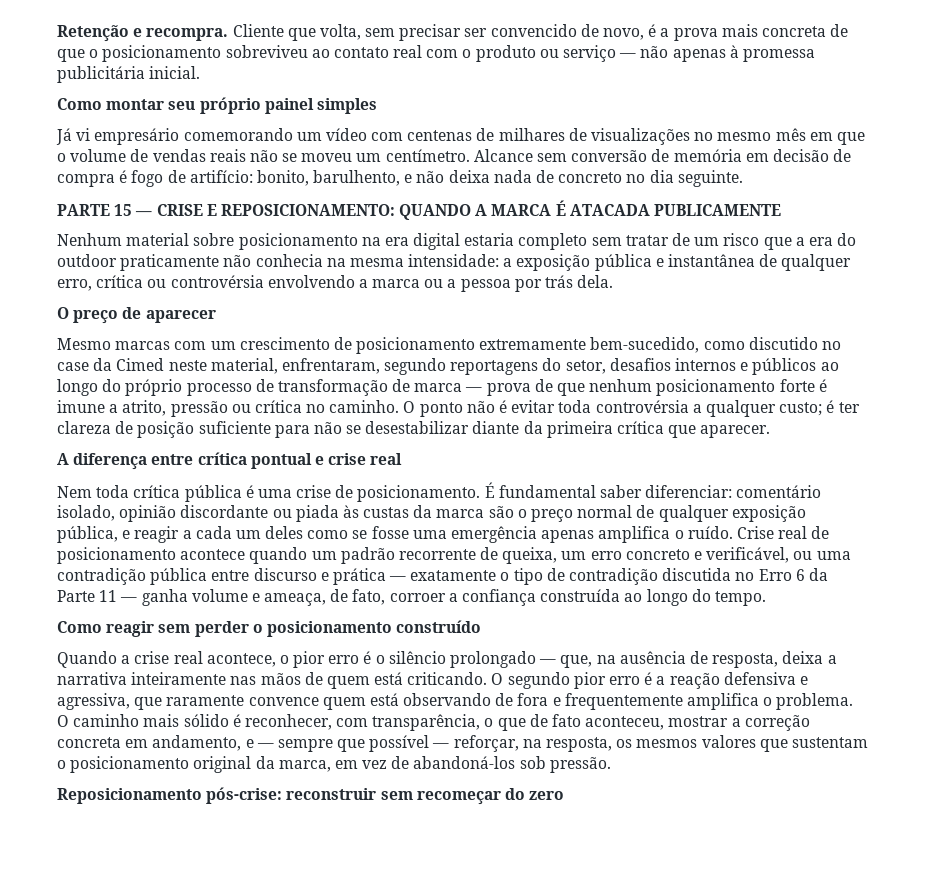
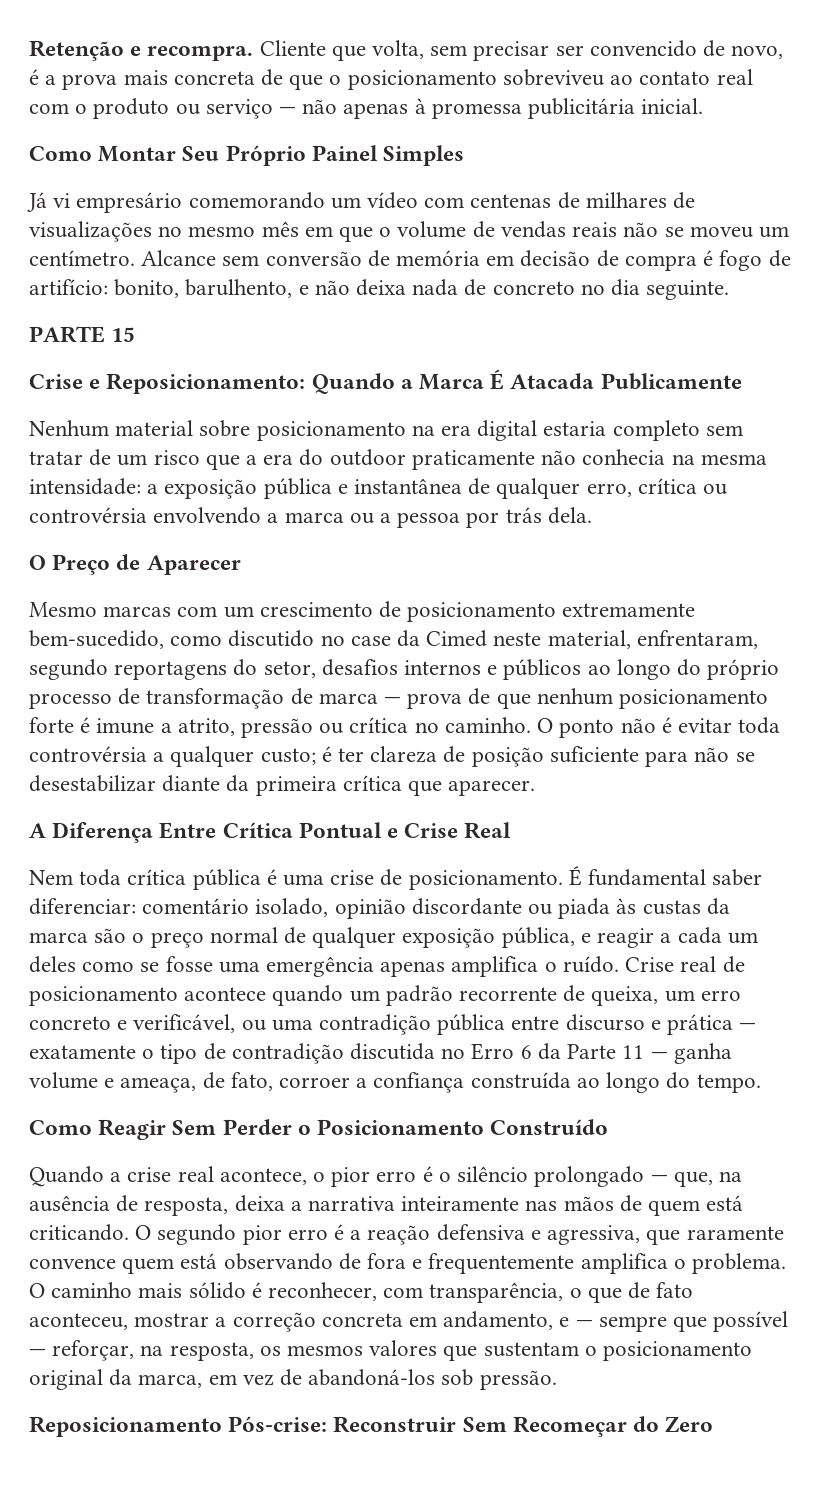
- Como montar seu próprio painel simples
+ Como Montar Seu Próprio Painel Simples
- PARTE 15 — CRISE E REPOSICIONAMENTO: QUANDO A MARCA É ATACADA PUBLICAMENTE
+ PARTE 15
+ Crise e Reposicionamento: Quando a Marca É Atacada Publicamente
- O preço de aparecer
+ O Preço de Aparecer
- A diferença entre crítica pontual e crise real
+ A Diferença Entre Crítica Pontual e Crise Real
- Como reagir sem perder o posicionamento construído
+ Como Reagir Sem Perder o Posicionamento Construído
- Reposicionamento pós-crise: reconstruir sem recomeçar do zero
+ Reposicionamento Pós-crise: Reconstruir Sem Recomeçar do Zero

